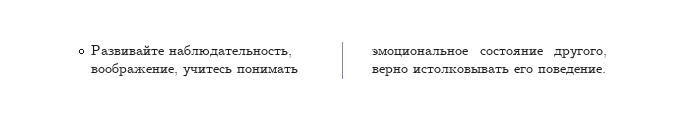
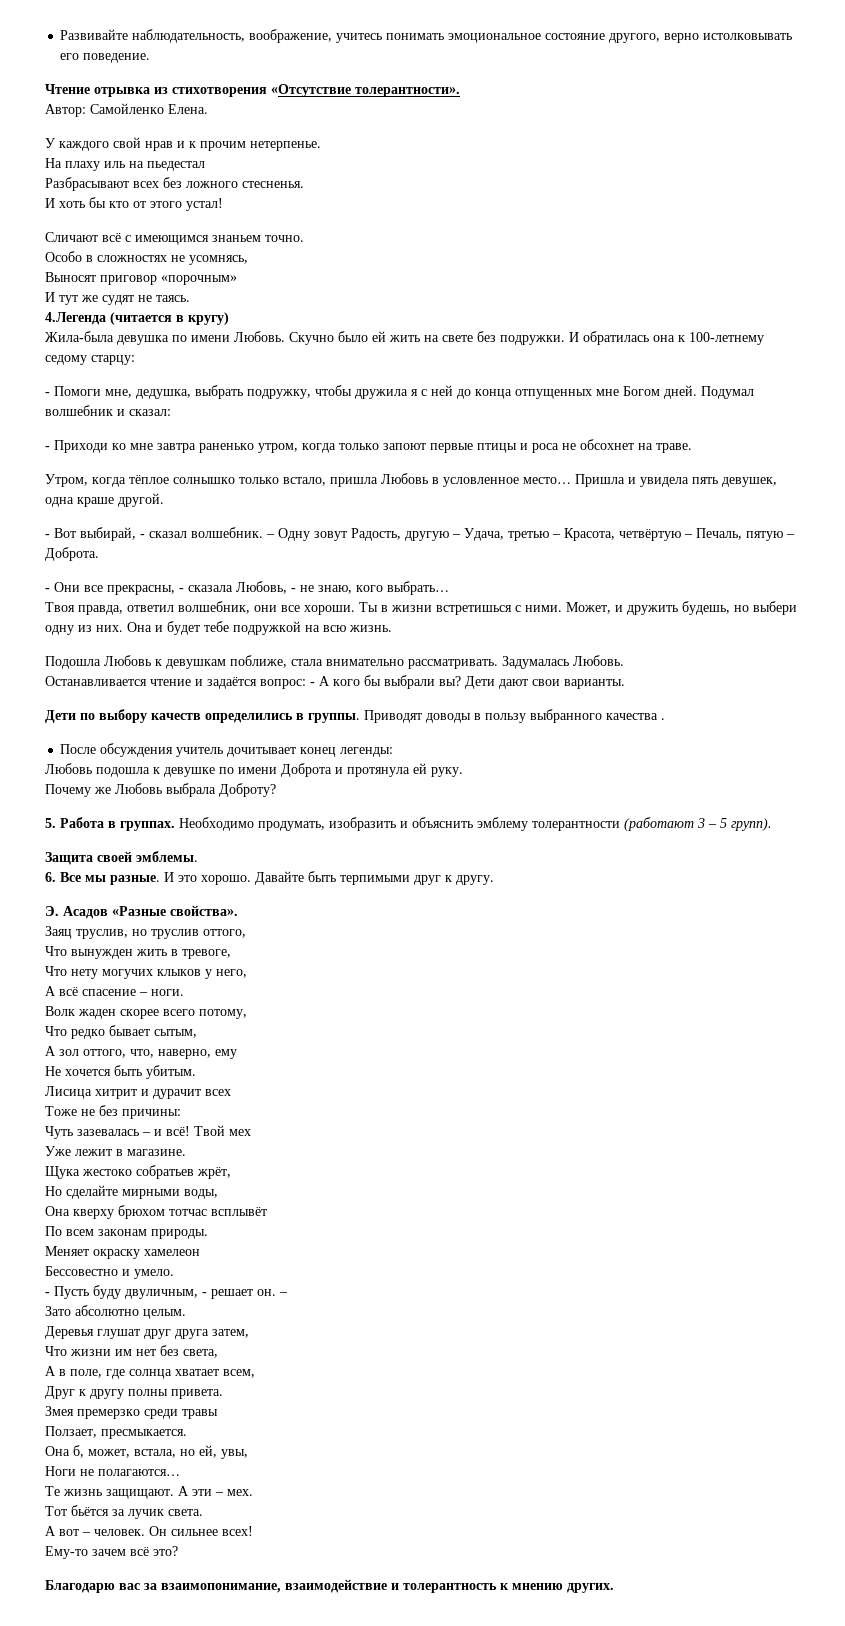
+ Чтение отрывка из стихотворения «Отсутствие толерантности».
+ Автор: Самойленко Елена.
+ У каждого свой нрав и к прочим нетерпенье.
+ На плаху иль на пьедестал
+ Разбрасывают всех без ложного стесненья.
+ И хоть бы кто от этого устал!
+ Сличают всё с имеющимся знаньем точно.
+ Особо в сложностях не усомнясь,
+ Выносят приговор «порочным»
+ И тут же судят не таясь.
+ 4.Легенда (читается в кругу)
+ Жила-была девушка по имени Любовь. Скучно было ей жить на свете без подружки. И обратилась она к 100-летнему седому старцу:
+ - Помоги мне, дедушка, выбрать подружку, чтобы дружила я с ней до конца отпущенных мне Богом дней. Подумал волшебник и сказал:
+ - Приходи ко мне завтра раненько утром, когда только запоют первые птицы и роса не обсохнет на траве.
+ Утром, когда тёплое солнышко только встало, пришла Любовь в условленное место… Пришла и увидела пять девушек, одна краше другой.
+ - Вот выбирай, - сказал волшебник. – Одну зовут Радость, другую – Удача, третью – Красота, четвёртую – Печаль, пятую – Доброта.
+ - Они все прекрасны, - сказала Любовь, - не знаю, кого выбрать…
+ Твоя правда, ответил волшебник, они все хороши. Ты в жизни встретишься с ними. Может, и дружить будешь, но выбери одну из них. Она и будет тебе подружкой на всю жизнь.
+ Подошла Любовь к девушкам поближе, стала внимательно рассматривать. Задумалась Любовь.
+ Останавливается чтение и задаётся вопрос: - А кого бы выбрали вы? Дети дают свои варианты.
+ Дети по выбору качеств определились в группы. Приводят доводы в пользу выбранного качества .
+ После обсуждения учитель дочитывает конец легенды:
+ Любовь подошла к девушке по имени Доброта и протянула ей руку.
+ Почему же Любовь выбрала Доброту?
+ 5. Работа в группах. Необходимо продумать, изобразить и объяснить эмблему толерантности (работают 3 – 5 групп).
+ Защита своей эмблемы.
+ 6. Все мы разные. И это хорошо. Давайте быть терпимыми друг к другу.
+ Э. Асадов «Разные свойства».
+ Заяц труслив, но труслив оттого,
+ Что вынужден жить в тревоге,
+ Что нету могучих клыков у него,
+ А всё спасение – ноги.
+ Волк жаден скорее всего потому,
+ Что редко бывает сытым,
+ А зол оттого, что, наверно, ему
+ Не хочется быть убитым.
+ Лисица хитрит и дурачит всех
+ Тоже не без причины:
+ Чуть зазевалась – и всё! Твой мех
+ Уже лежит в магазине.
+ Щука жестоко собратьев жрёт,
+ Но сделайте мирными воды,
+ Она кверху брюхом тотчас всплывёт
+ По всем законам природы.
+ Меняет окраску хамелеон
+ Бессовестно и умело.
+ - Пусть буду двуличным, - решает он. –
+ Зато абсолютно целым.
+ Деревья глушат друг друга затем,
+ Что жизни им нет без света,
+ А в поле, где солнца хватает всем,
+ Друг к другу полны привета.
+ Змея премерзко среди травы
+ Ползает, пресмыкается.
+ Она б, может, встала, но ей, увы,
+ Ноги не полагаются…
+ Те жизнь защищают. А эти – мех.
+ Тот бьётся за лучик света.
+ А вот – человек. Он сильнее всех!
+ Ему-то зачем всё это?
+ Благодарю вас за взаимопонимание, взаимодействие и толерантность к мнению других.

